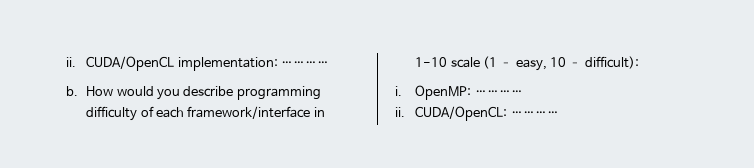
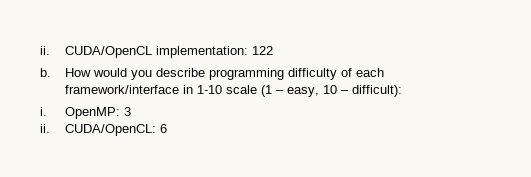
- CUDA/OpenCL implementation: …………
+ CUDA/OpenCL implementation: 122
- OpenMP: …………
+ OpenMP: 3
- CUDA/OpenCL: …………
+ CUDA/OpenCL: 6

